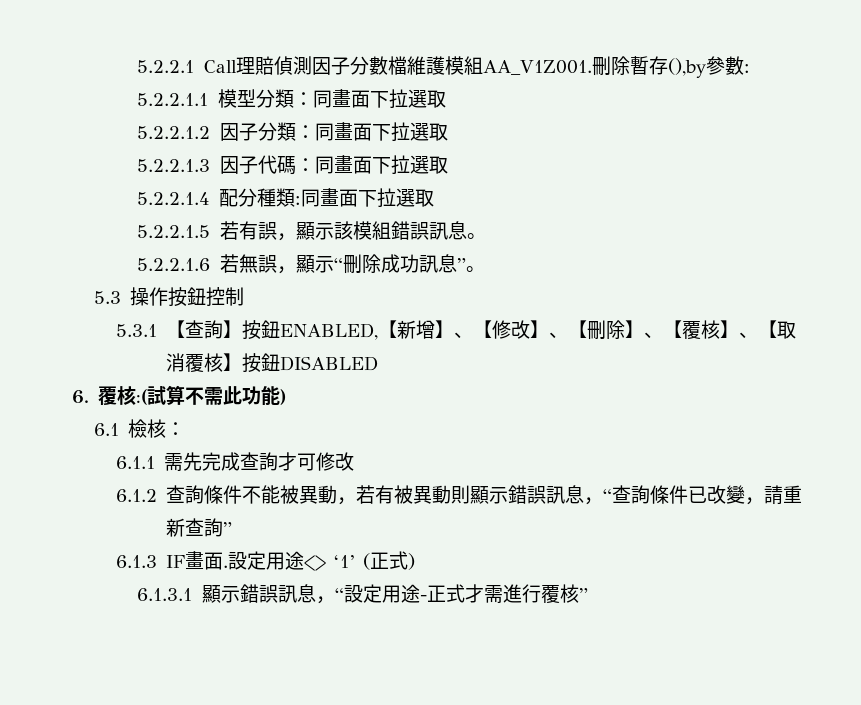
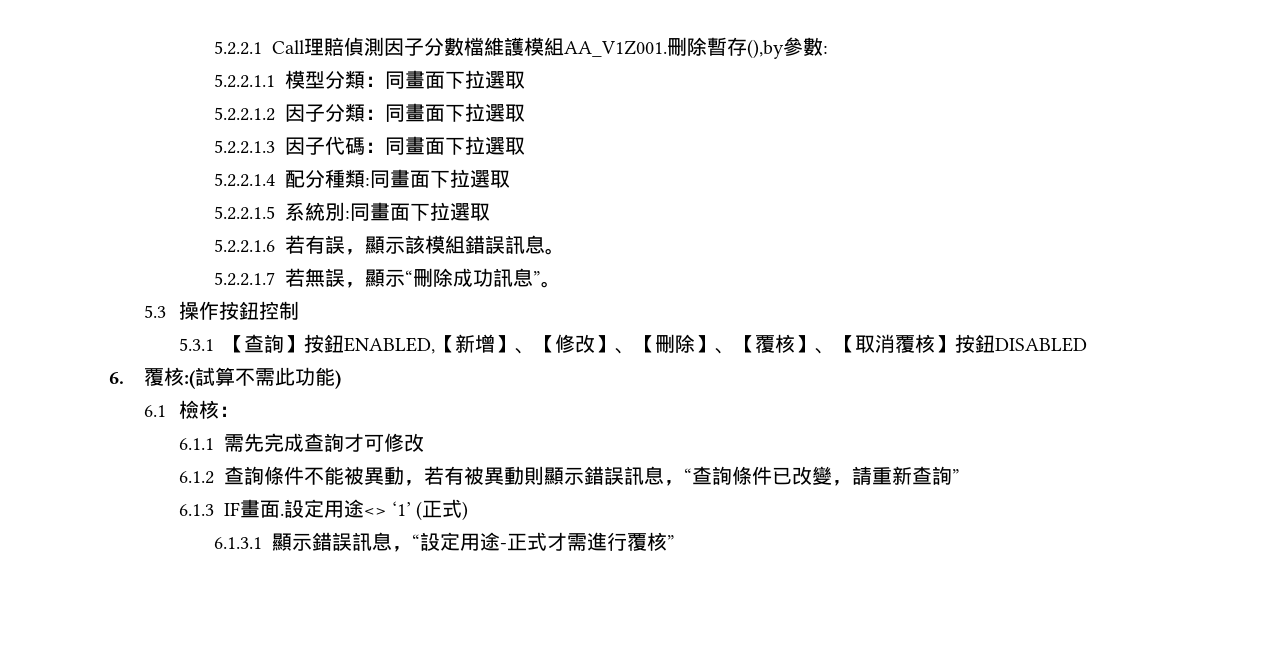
- 5.2.2.1.5若有誤，顯示該模組錯誤訊息。
+ 5.2.2.1.5系統別:同畫面下拉選取
+ 5.2.2.1.6若有誤，顯示該模組錯誤訊息。
- 5.2.2.1.6若無誤，顯示“刪除成功訊息”。
+ 5.2.2.1.7若無誤，顯示“刪除成功訊息”。

